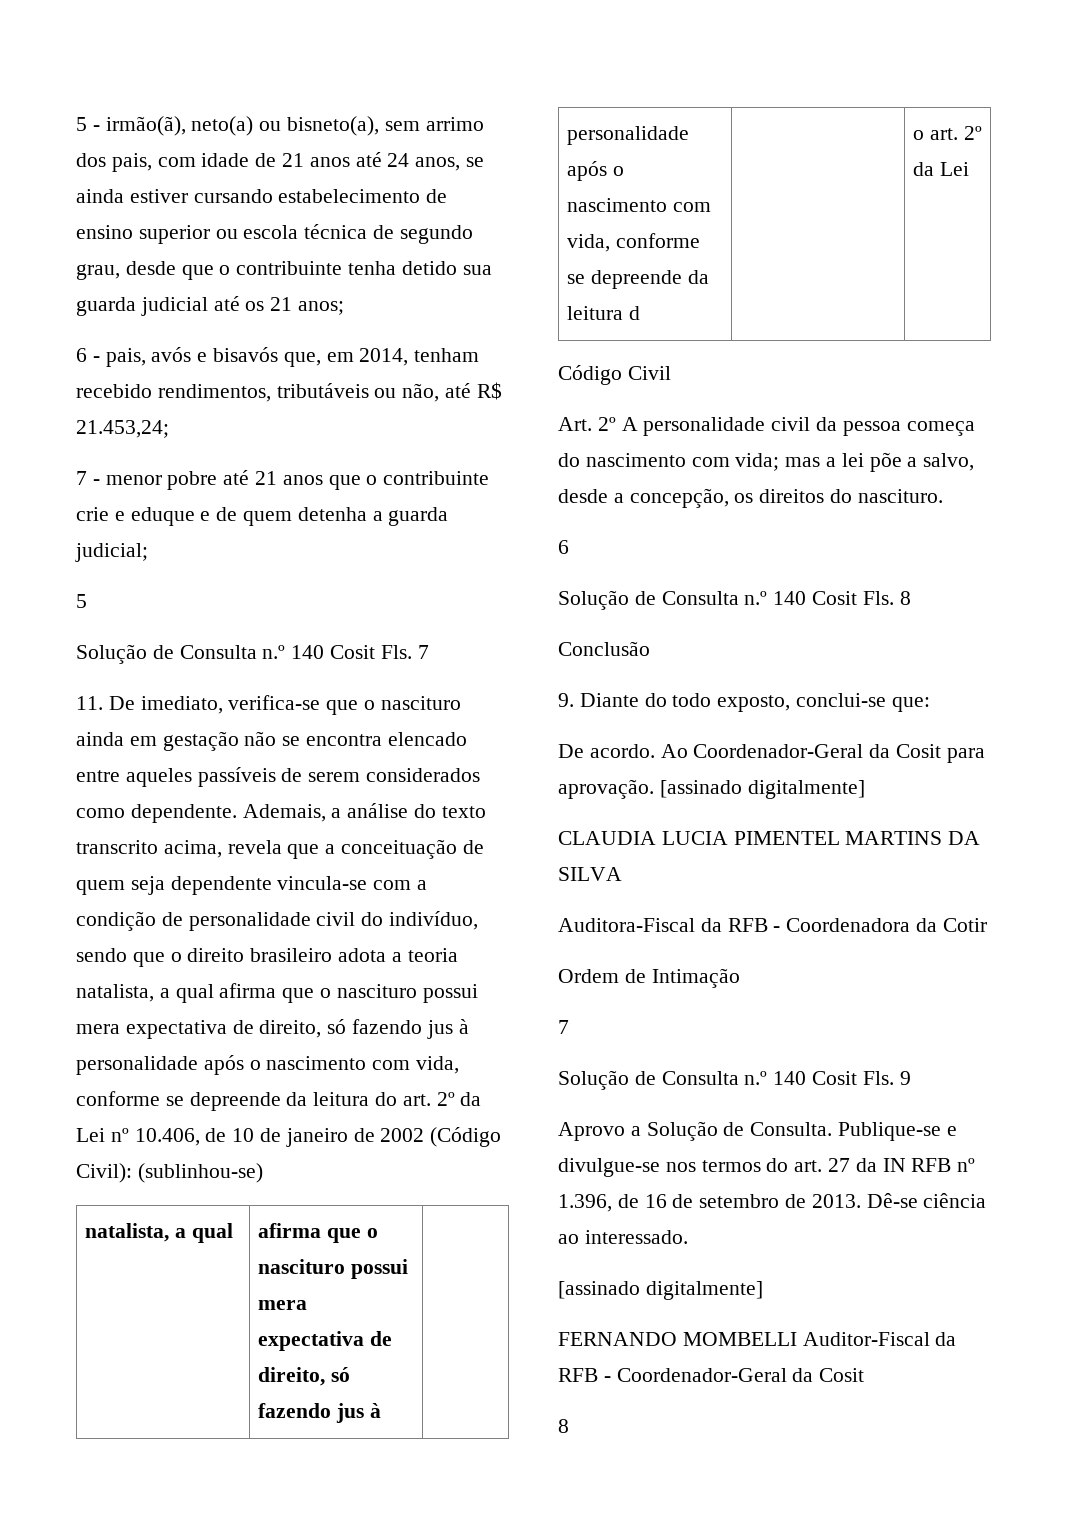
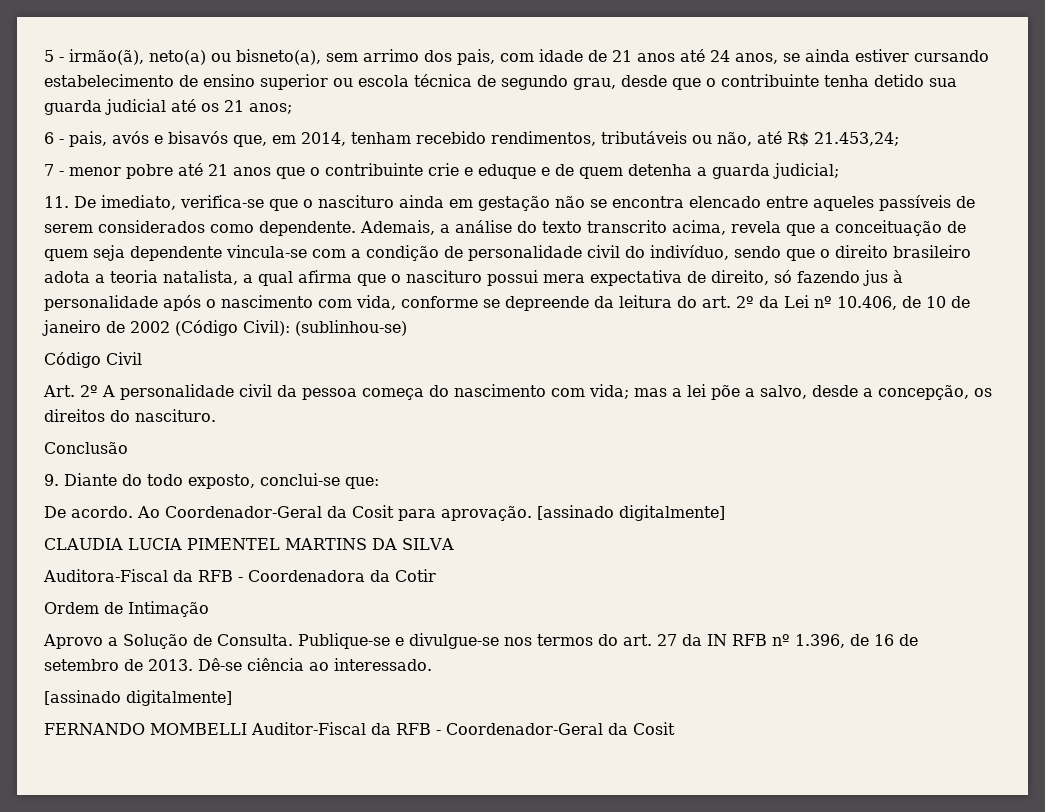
  7 - menor pobre até 21 anos que o contribuinte crie e eduque e de quem detenha a guarda judicial;
- 5
- Solução de Consulta n.º 140 Cosit Fls. 7
- natalista, a qual | afirma que o nascituro possui mera expectativa de direito, só fazendo jus à |
- personalidade após o nascimento com vida, conforme se depreende da leitura d | | o art. 2º da Lei
  Art. 2º A personalidade civil da pessoa começa do nascimento com vida; mas a lei põe a salvo, desde a concepção, os direitos do nascituro.
- 6
- Solução de Consulta n.º 140 Cosit Fls. 8
  Ordem de Intimação
- 7
- Solução de Consulta n.º 140 Cosit Fls. 9
  FERNANDO MOMBELLI Auditor-Fiscal da RFB - Coordenador-Geral da Cosit
- 8

